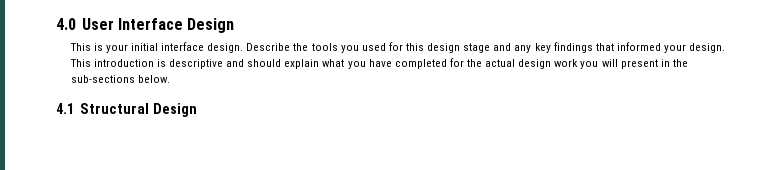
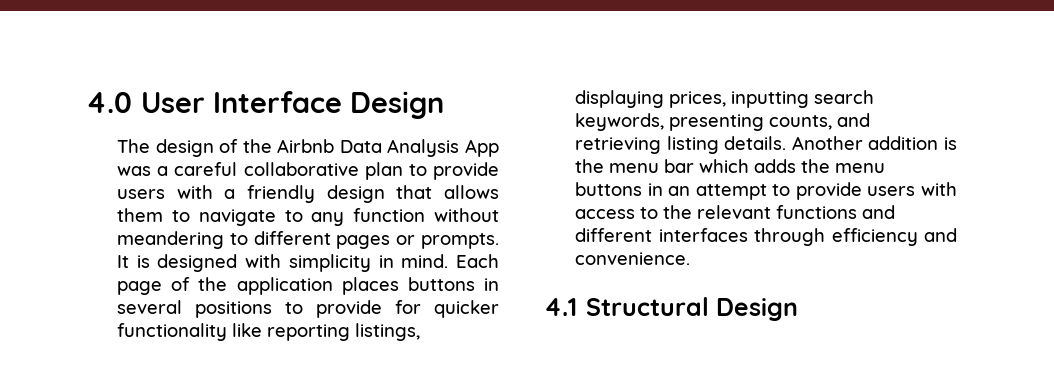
- This is your initial interface design. Describe the tools you used for this design stage and any key findings that informed your design. This introduction is descriptive and should explain what you have completed for the actual design work you will present in the sub-sections below.
+ The design of the Airbnb Data Analysis App was a careful collaborative plan to provide users with a friendly design that allows them to navigate to any function without meandering to different pages or prompts. It is designed with simplicity in mind. Each page of the application places buttons in several positions to provide for quicker functionality like reporting listings, displaying prices, inputting search keywords, presenting counts, and retrieving listing details. Another addition is the menu bar which adds the menu buttons in an attempt to provide users with access to the relevant functions and different interfaces through efficiency and convenience.

